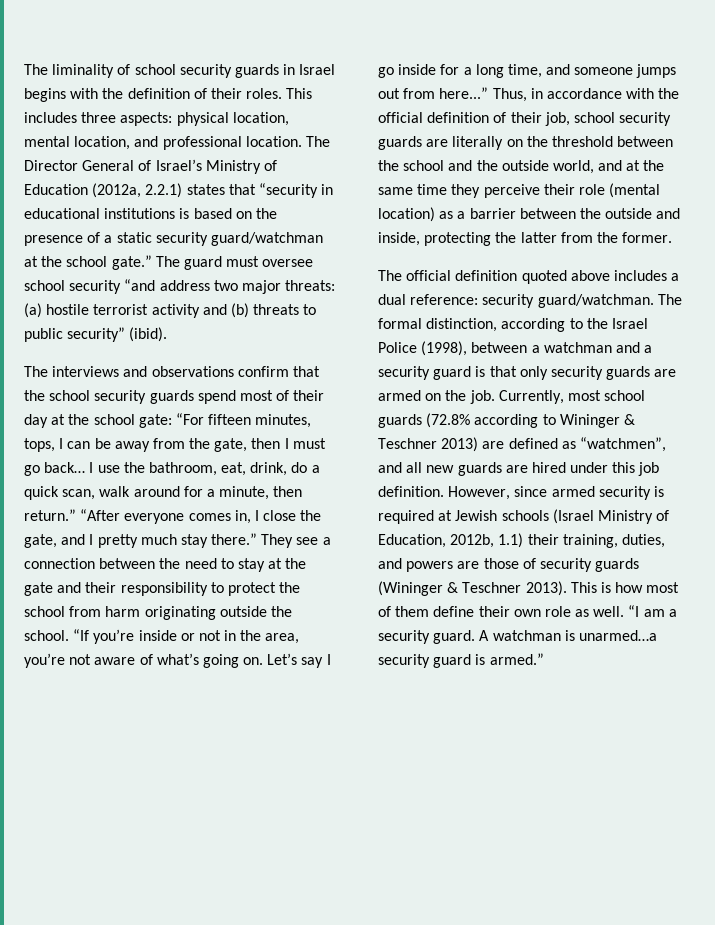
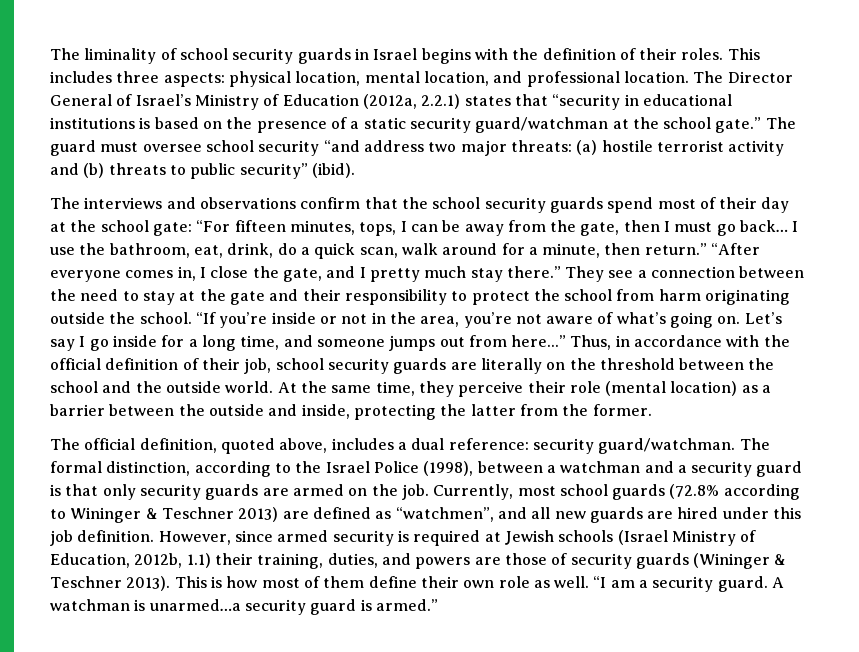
- Thus, in accordance with the official definition of their job, school security guards are literally on the threshold between the school and the outside world, and at the same time they perceive their role (mental location) as a barrier between the outside and inside, protecting the latter from the former.
+ Thus, in accordance with the official definition of their job, school security guards are literally on the threshold between the school and the outside world. At the same time, they perceive their role (mental location) as a barrier between the outside and inside, protecting the latter from the former.
- The official definition quoted above includes a dual reference: security guard/watchman.
+ The official definition, quoted above, includes a dual reference: security guard/watchman.

